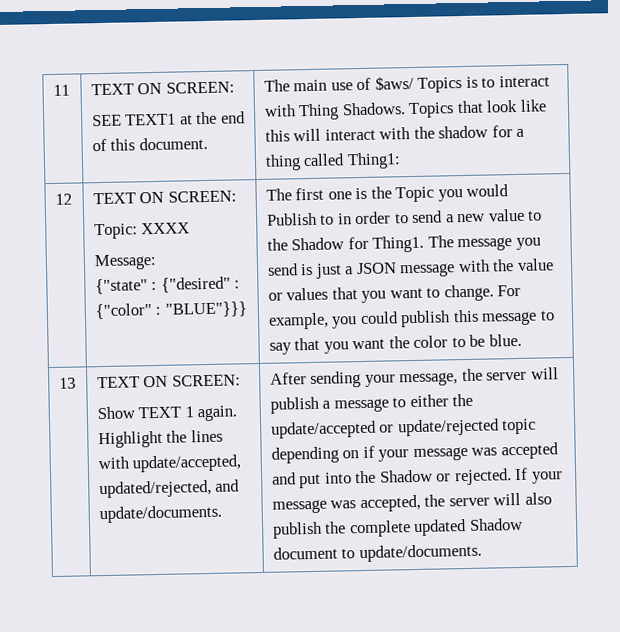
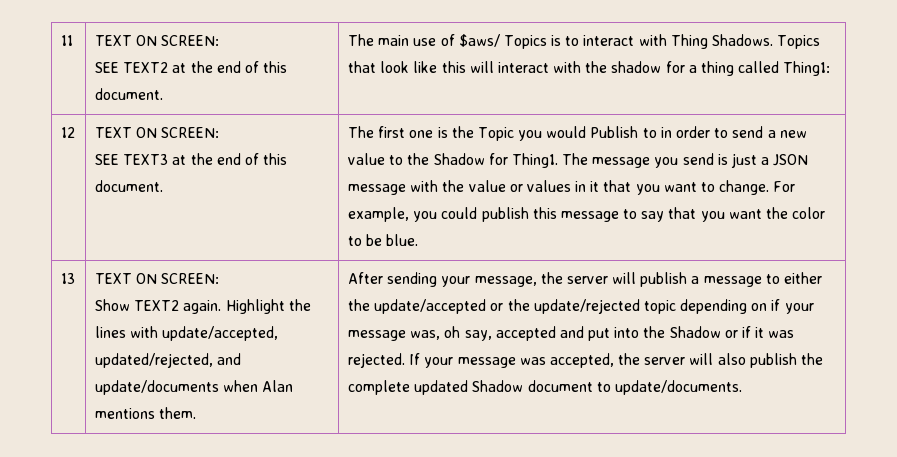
  11 | TEXT ON SCREEN:
- SEE TEXT1 at the end of this document. | The main use of $aws/ Topics is to interact with Thing Shadows. Topics that look like this will interact with the shadow for a thing called Thing1:
+ SEE TEXT2 at the end of this document. | The main use of $aws/ Topics is to interact with Thing Shadows. Topics that look like this will interact with the shadow for a thing called Thing1:
- Topic: XXXX
- Message:
- {"state" : {"desired" : {"color" : "BLUE"}}}
+ SEE TEXT3 at the end of this document.
- The message you send is just a JSON message with the value or values that you want to change.
+ The message you send is just a JSON message with the value or values in it that you want to change.
- Show TEXT 1 again.
+ Show TEXT2 again.
- Highlight the lines with update/accepted, updated/rejected, and update/documents.
+ Highlight the lines with update/accepted, updated/rejected, and update/documents when Alan mentions them.
- After sending your message, the server will publish a message to either the update/accepted or update/rejected topic depending on if your message was accepted and put into the Shadow or rejected.
+ After sending your message, the server will publish a message to either the update/accepted or the update/rejected topic depending on if your message was, oh say, accepted and put into the Shadow or if it was rejected.

